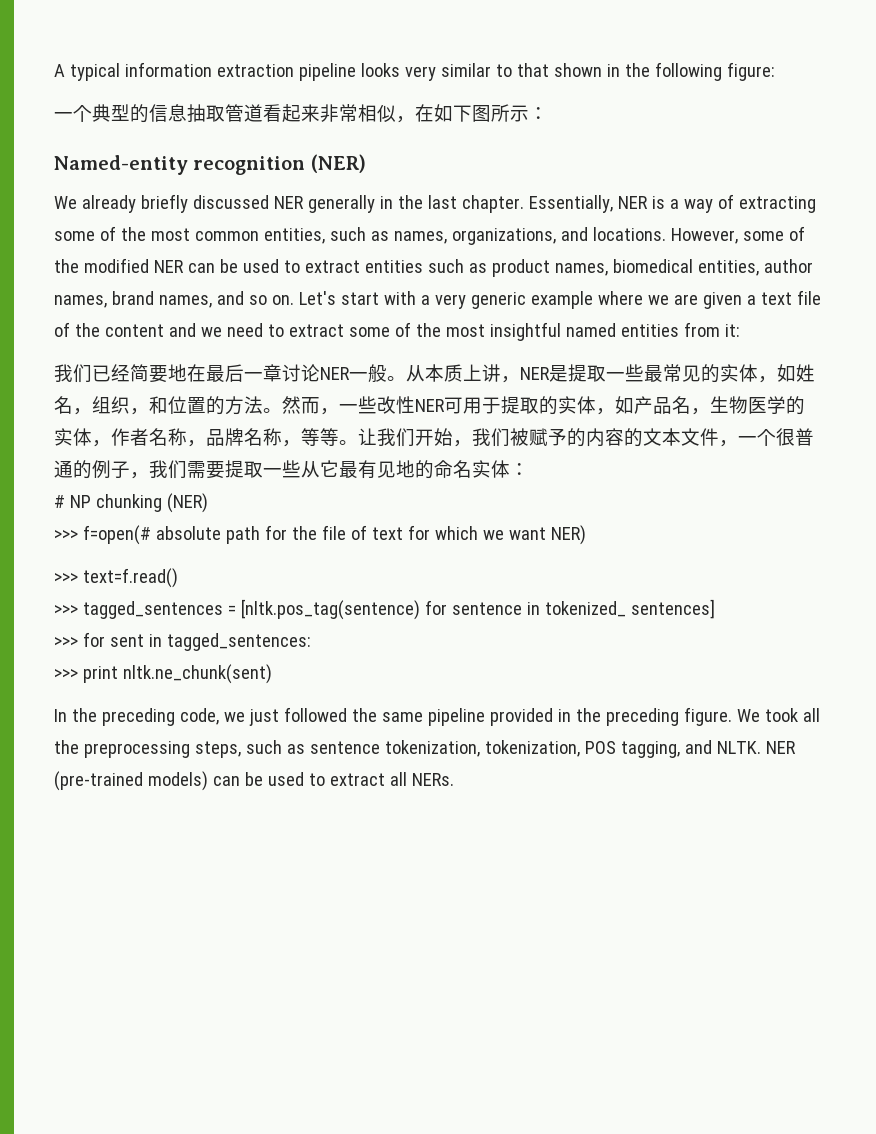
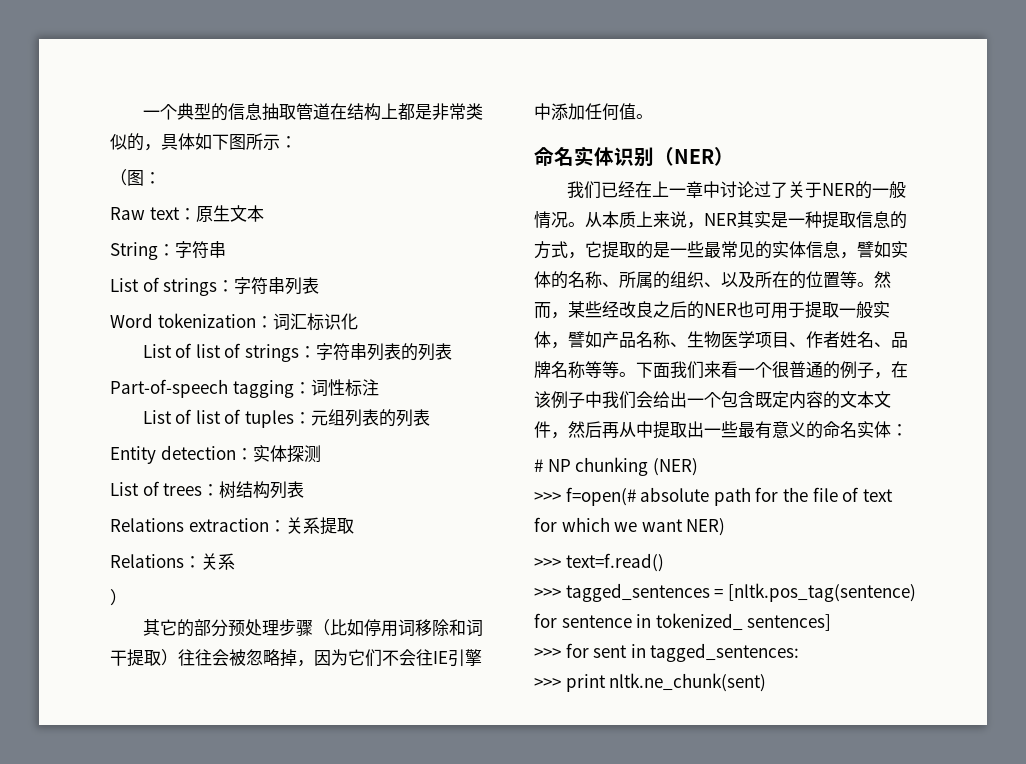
- A typical information extraction pipeline looks very similar to that shown in the following figure:
- 一个典型的信息抽取管道看起来非常相似，在如下图所示：
- Named-entity recognition (NER)
- We already briefly discussed NER generally in the last chapter. Essentially, NER is a way of extracting some of the most common entities, such as names, organizations, and locations. However, some of the modified NER can be used to extract entities such as product names, biomedical entities, author names, brand names, and so on. Let's start with a very generic example where we are given a text file of the content and we need to extract some of the most insightful named entities from it:
- 我们已经简要地在最后一章讨论NER一般。从本质上讲，NER是提取一些最常见的实体，如姓名，组织，和位置的方法。然而，一些改性NER可用于提取的实体，如产品名，生物医学的实体，作者名称，品牌名称，等等。让我们开始，我们被赋予的内容的文本文件，一个很普通的例子，我们需要提取一些从它最有见地的命名实体：
+ 一个典型的信息抽取管道在结构上都是非常类似的，具体如下图所示：
+ （图：
+ Raw text：原生文本
+ String：字符串
+ List of strings：字符串列表
+ Word tokenization：词汇标识化
+ List of list of strings：字符串列表的列表
+ Part-of-speech tagging：词性标注
+ List of list of tuples：元组列表的列表
+ Entity detection：实体探测
+ List of trees：树结构列表
+ Relations extraction：关系提取
+ Relations：关系
+ ）
+ 其它的部分预处理步骤（比如停用词移除和词干提取）往往会被忽略掉，因为它们不会往IE引擎中添加任何值。
+ 命名实体识别（NER）
+ 我们已经在上一章中讨论过了关于NER的一般情况。从本质上来说，NER其实是一种提取信息的方式，它提取的是一些最常见的实体信息，譬如实体的名称、所属的组织、以及所在的位置等。然而，某些经改良之后的NER也可用于提取一般实体，譬如产品名称、生物医学项目、作者姓名、品牌名称等等。下面我们来看一个很普通的例子，在该例子中我们会给出一个包含既定内容的文本文件，然后再从中提取出一些最有意义的命名实体：
- In the preceding code, we just followed the same pipeline provided in the preceding figure. We took all the preprocessing steps, such as sentence tokenization, tokenization, POS tagging, and NLTK. NER (pre-trained models) can be used to extract all NERs.

